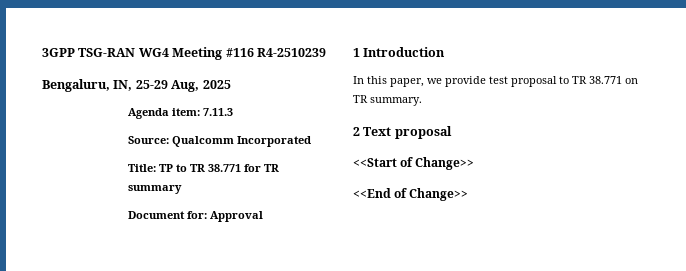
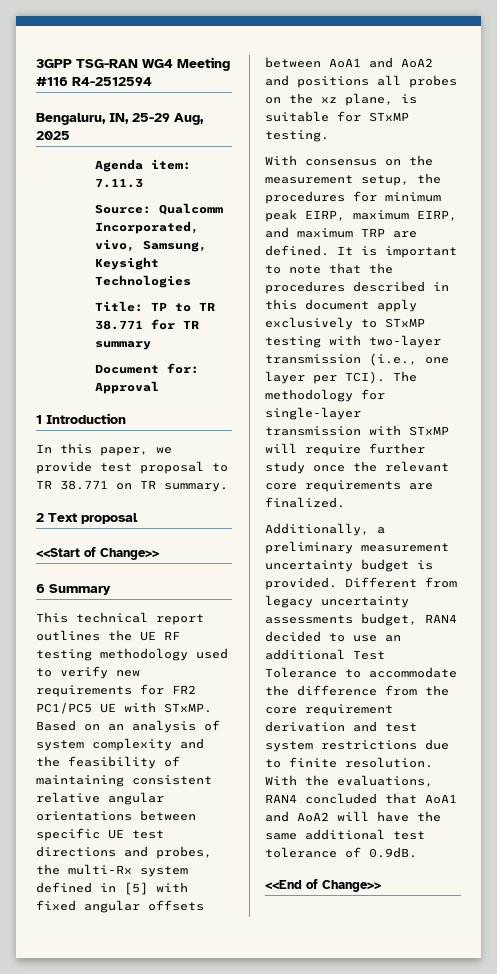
- 3GPP TSG-RAN WG4 Meeting #116 R4-2510239
+ 3GPP TSG-RAN WG4 Meeting #116 R4-2512594
- Source: Qualcomm Incorporated
+ Source: Qualcomm Incorporated, vivo, Samsung, Keysight Technologies
+ 6 Summary
+ This technical report outlines the UE RF testing methodology used to verify new requirements for FR2 PC1/PC5 UE with STxMP. Based on an analysis of system complexity and the feasibility of maintaining consistent relative angular orientations between specific UE test directions and probes, the multi-Rx system defined in [5] with fixed angular offsets between AoA1 and AoA2 and positions all probes on the xz plane, is suitable for STxMP testing.
+ With consensus on the measurement setup, the procedures for minimum peak EIRP, maximum EIRP, and maximum TRP are defined. It is important to note that the procedures described in this document apply exclusively to STxMP testing with two-layer transmission (i.e., one layer per TCI). The methodology for single-layer transmission with STxMP will require further study once the relevant core requirements are finalized.
+ Additionally, a preliminary measurement uncertainty budget is provided. Different from legacy uncertainty assessments budget, RAN4 decided to use an additional Test Tolerance to accommodate the difference from the core requirement derivation and test system restrictions due to finite resolution. With the evaluations, RAN4 concluded that AoA1 and AoA2 will have the same additional test tolerance of 0.9dB.

